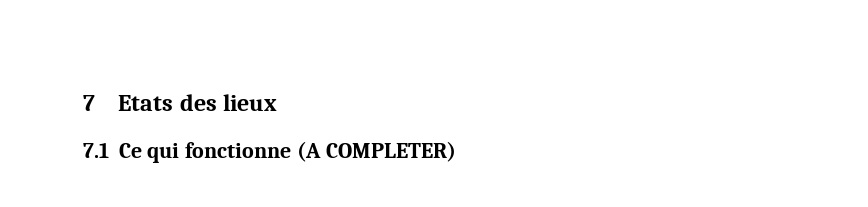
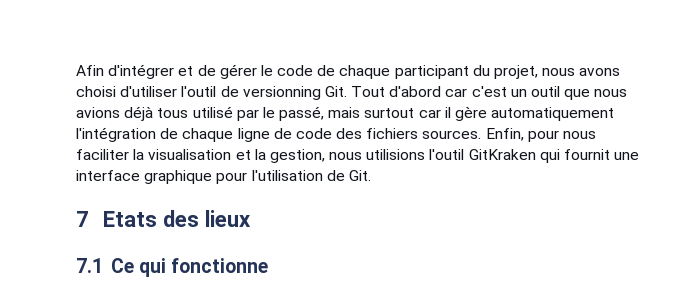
+ Afin d'intégrer et de gérer le code de chaque participant du projet, nous avons choisi d'utiliser l'outil de versionning Git. Tout d'abord car c'est un outil que nous avions déjà tous utilisé par le passé, mais surtout car il gère automatiquement l'intégration de chaque ligne de code des fichiers sources. Enfin, pour nous faciliter la visualisation et la gestion, nous utilisions l'outil GitKraken qui fournit une interface graphique pour l'utilisation de Git.
- 7.1 Ce qui fonctionne (A COMPLETER)
+ 7.1 Ce qui fonctionne

